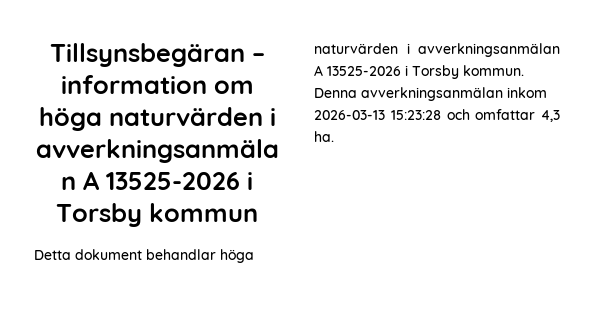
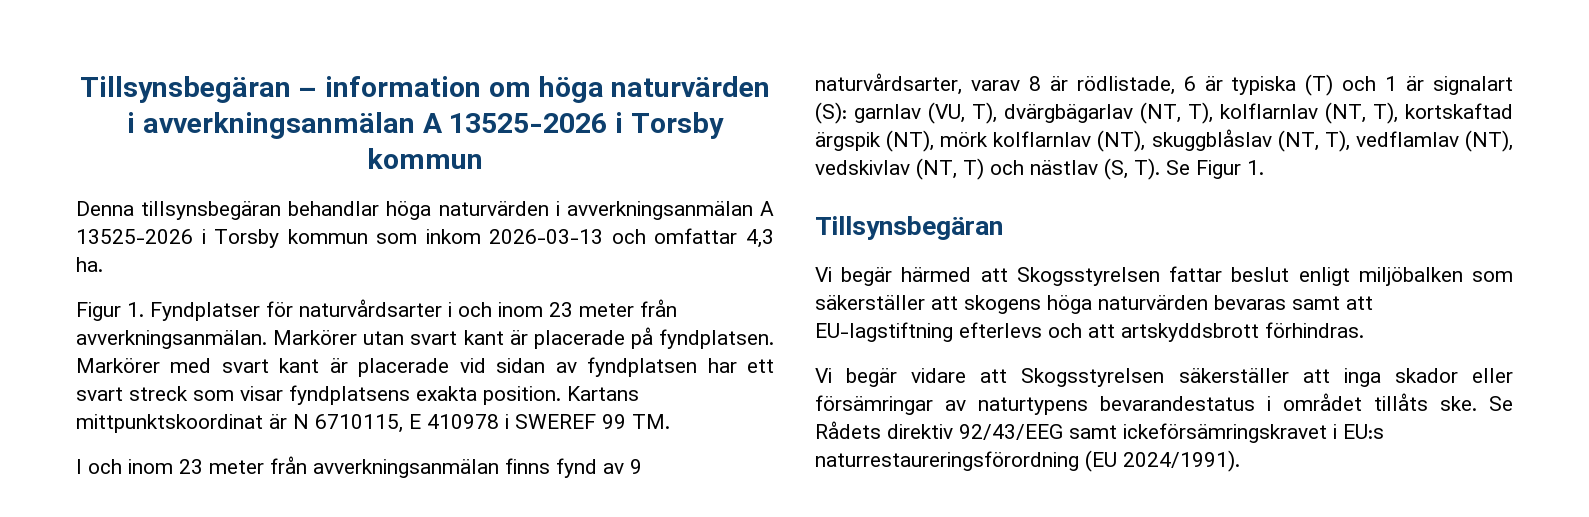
- Detta dokument behandlar höga naturvärden i avverkningsanmälan A 13525-2026 i Torsby kommun. Denna avverkningsanmälan inkom 2026-03-13 15:23:28 och omfattar 4,3 ha.
+ Denna tillsynsbegäran behandlar höga naturvärden i avverkningsanmälan A 13525-2026 i Torsby kommun som inkom 2026-03-13 och omfattar 4,3 ha.
+ Figur 1. Fyndplatser för naturvårdsarter i och inom 23 meter från avverkningsanmälan. Markörer utan svart kant är placerade på fyndplatsen. Markörer med svart kant är placerade vid sidan av fyndplatsen har ett svart streck som visar fyndplatsens exakta position. Kartans mittpunktskoordinat är N 6710115, E 410978 i SWEREF 99 TM.
+ I och inom 23 meter från avverkningsanmälan finns fynd av 9 naturvårdsarter, varav 8 är rödlistade, 6 är typiska (T) och 1 är signalart (S): garnlav (VU, T), dvärgbägarlav (NT, T), kolflarnlav (NT, T), kortskaftad ärgspik (NT), mörk kolflarnlav (NT), skuggblåslav (NT, T), vedflamlav (NT), vedskivlav (NT, T) och nästlav (S, T). Se Figur 1.
+ Tillsynsbegäran
+ Vi begär härmed att Skogsstyrelsen fattar beslut enligt miljöbalken som säkerställer att skogens höga naturvärden bevaras samt att EU-lagstiftning efterlevs och att artskyddsbrott förhindras.
+ Vi begär vidare att Skogsstyrelsen säkerställer att inga skador eller försämringar av naturtypens bevarandestatus i området tillåts ske. Se Rådets direktiv 92/43/EEG samt ickeförsämringskravet i EU:s naturrestaureringsförordning (EU 2024/1991).

